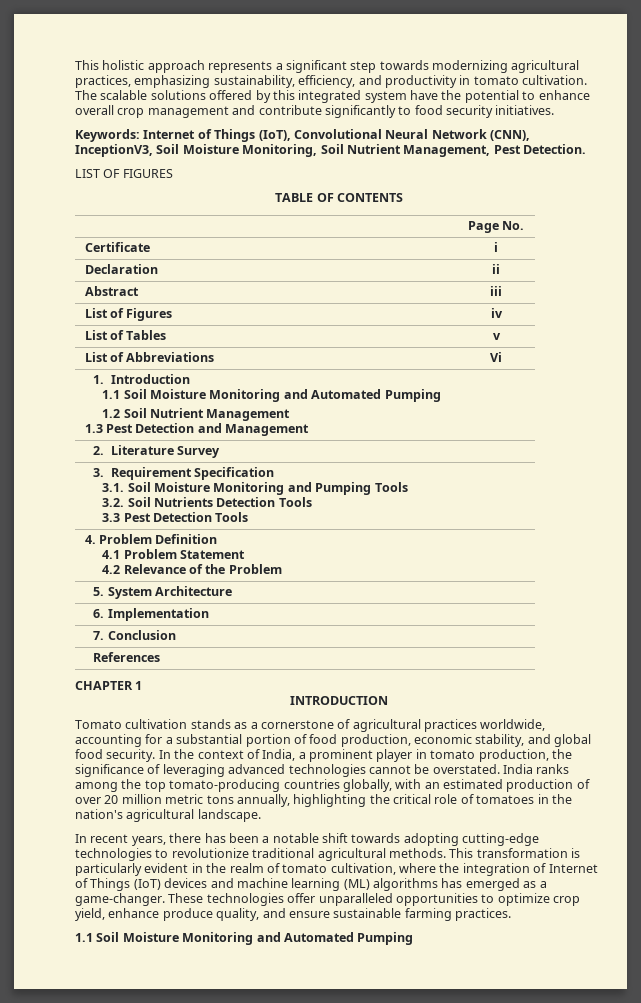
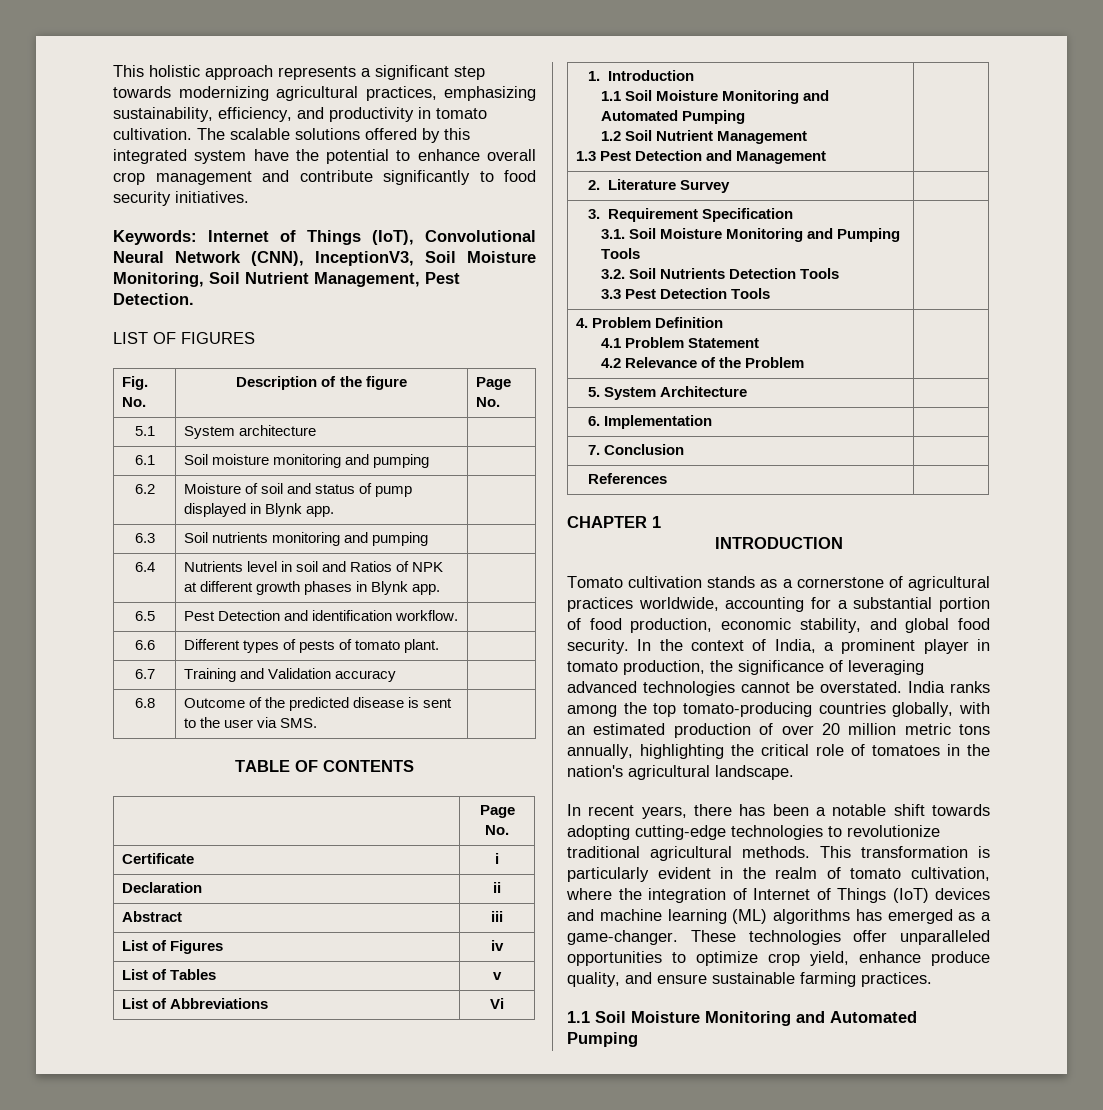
+ Fig. No. | Description of the figure | Page No.
+ 5.1 | System architecture |
+ 6.1 | Soil moisture monitoring and pumping |
+ 6.2 | Moisture of soil and status of pump displayed in Blynk app. |
+ 6.3 | Soil nutrients monitoring and pumping |
+ 6.4 | Nutrients level in soil and Ratios of NPK at different growth phases in Blynk app. |
+ 6.5 | Pest Detection and identification workflow. |
+ 6.6 | Different types of pests of tomato plant. |
+ 6.7 | Training and Validation accuracy |
+ 6.8 | Outcome of the predicted disease is sent to the user via SMS. |

